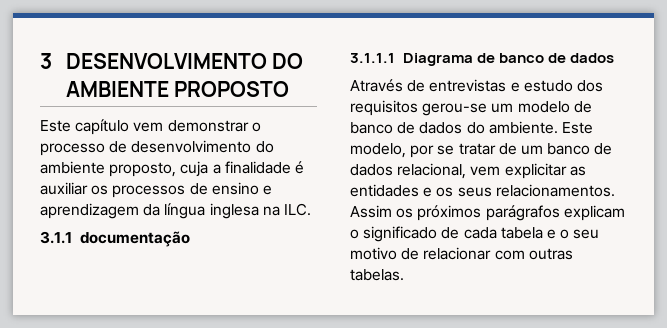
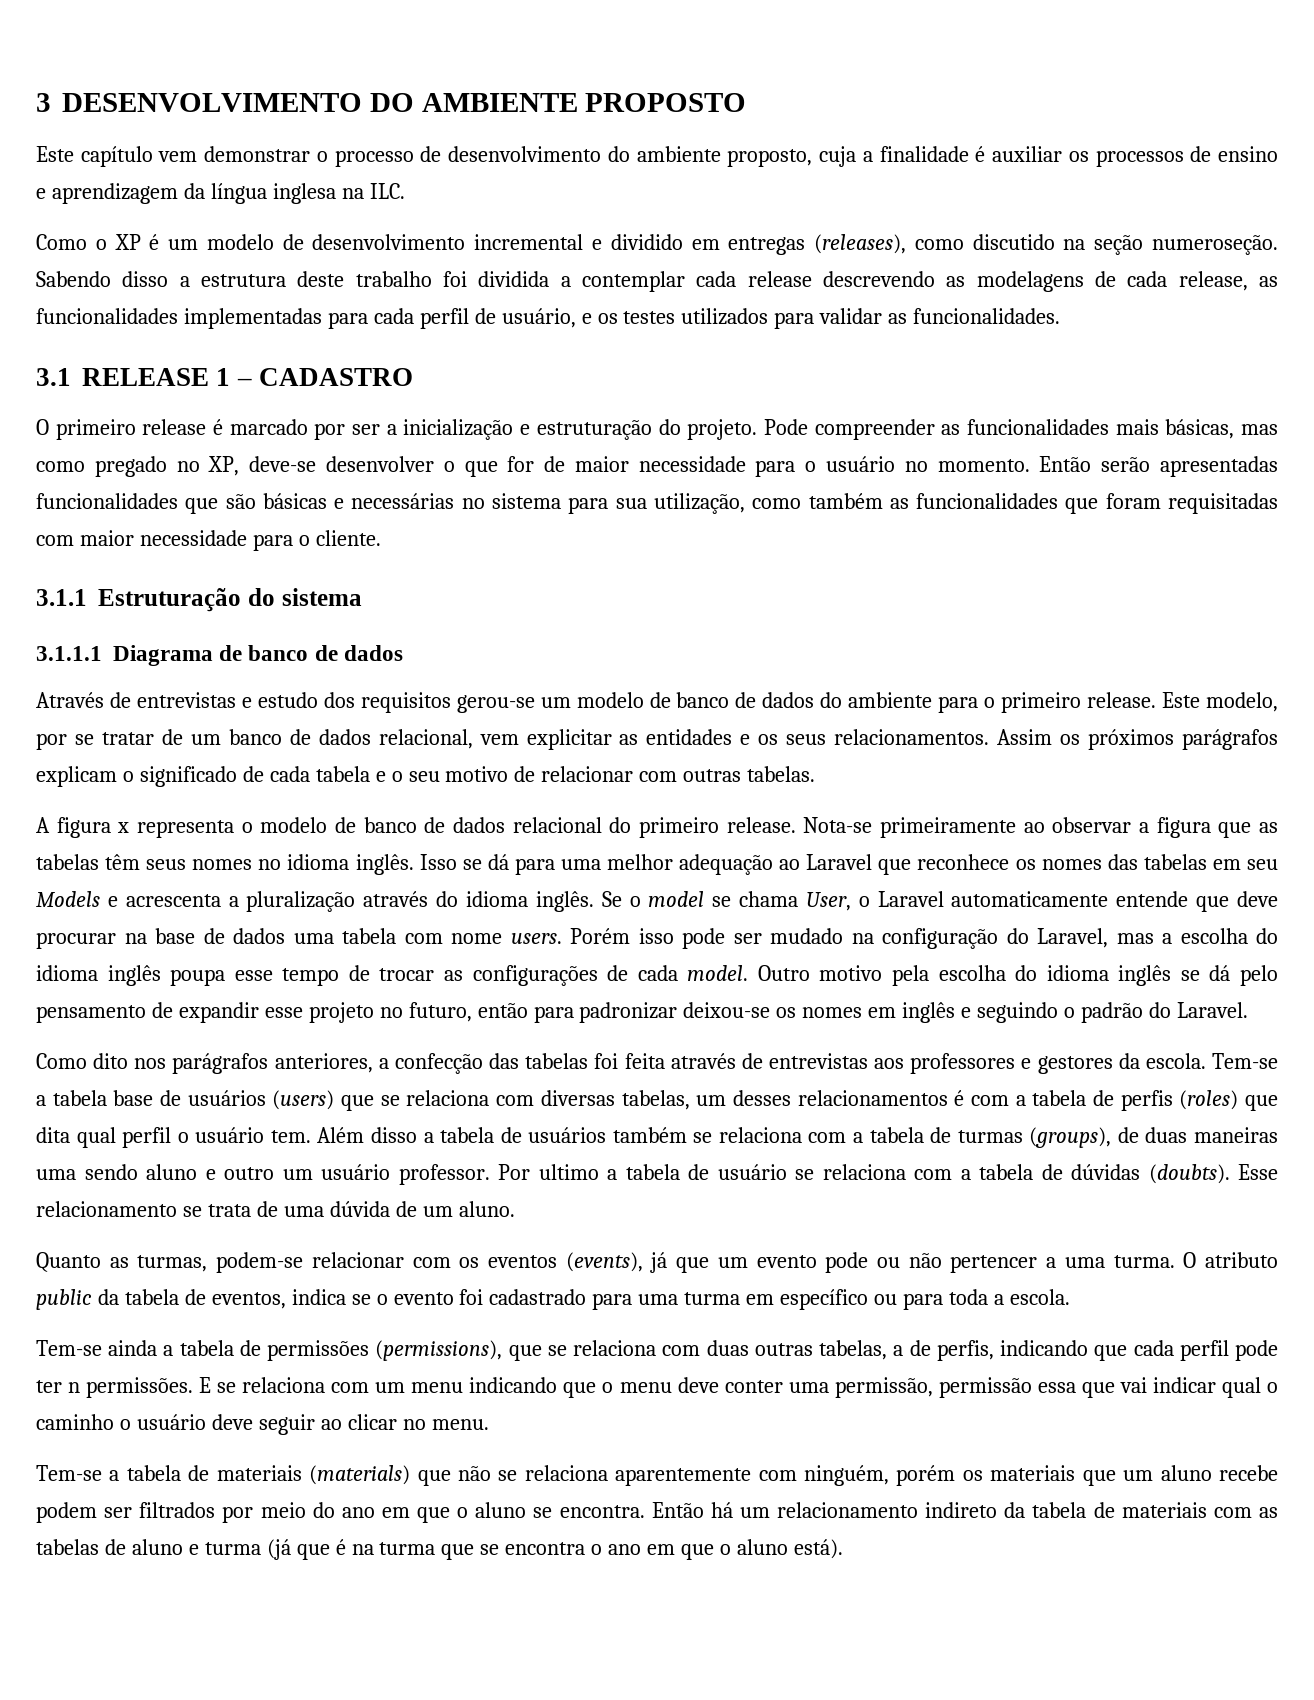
- 3.1.1 documentação
+ Como o XP é um modelo de desenvolvimento incremental e dividido em entregas (releases), como discutido na seção numeroseção. Sabendo disso a estrutura deste trabalho foi dividida a contemplar cada release descrevendo as modelagens de cada release, as funcionalidades implementadas para cada perfil de usuário, e os testes utilizados para validar as funcionalidades.
+ 3.1 RELEASE 1 – CADASTRO
+ O primeiro release é marcado por ser a inicialização e estruturação do projeto. Pode compreender as funcionalidades mais básicas, mas como pregado no XP, deve-se desenvolver o que for de maior necessidade para o usuário no momento. Então serão apresentadas funcionalidades que são básicas e necessárias no sistema para sua utilização, como também as funcionalidades que foram requisitadas com maior necessidade para o cliente.
+ 3.1.1 Estruturação do sistema
- Através de entrevistas e estudo dos requisitos gerou-se um modelo de banco de dados do ambiente.
+ Através de entrevistas e estudo dos requisitos gerou-se um modelo de banco de dados do ambiente para o primeiro release.
+ A figura x representa o modelo de banco de dados relacional do primeiro release. Nota-se primeiramente ao observar a figura que as tabelas têm seus nomes no idioma inglês. Isso se dá para uma melhor adequação ao Laravel que reconhece os nomes das tabelas em seu Models e acrescenta a pluralização através do idioma inglês. Se o model se chama User, o Laravel automaticamente entende que deve procurar na base de dados uma tabela com nome users. Porém isso pode ser mudado na configuração do Laravel, mas a escolha do idioma inglês poupa esse tempo de trocar as configurações de cada model. Outro motivo pela escolha do idioma inglês se dá pelo pensamento de expandir esse projeto no futuro, então para padronizar deixou-se os nomes em inglês e seguindo o padrão do Laravel.
+ Como dito nos parágrafos anteriores, a confecção das tabelas foi feita através de entrevistas aos professores e gestores da escola. Tem-se a tabela base de usuários (users) que se relaciona com diversas tabelas, um desses relacionamentos é com a tabela de perfis (roles) que dita qual perfil o usuário tem. Além disso a tabela de usuários também se relaciona com a tabela de turmas (groups), de duas maneiras uma sendo aluno e outro um usuário professor. Por ultimo a tabela de usuário se relaciona com a tabela de dúvidas (doubts). Esse relacionamento se trata de uma dúvida de um aluno.
+ Quanto as turmas, podem-se relacionar com os eventos (events), já que um evento pode ou não pertencer a uma turma. O atributo public da tabela de eventos, indica se o evento foi cadastrado para uma turma em específico ou para toda a escola.
+ Tem-se ainda a tabela de permissões (permissions), que se relaciona com duas outras tabelas, a de perfis, indicando que cada perfil pode ter n permissões. E se relaciona com um menu indicando que o menu deve conter uma permissão, permissão essa que vai indicar qual o caminho o usuário deve seguir ao clicar no menu.
+ Tem-se a tabela de materiais (materials) que não se relaciona aparentemente com ninguém, porém os materiais que um aluno recebe podem ser filtrados por meio do ano em que o aluno se encontra. Então há um relacionamento indireto da tabela de materiais com as tabelas de aluno e turma (já que é na turma que se encontra o ano em que o aluno está).

